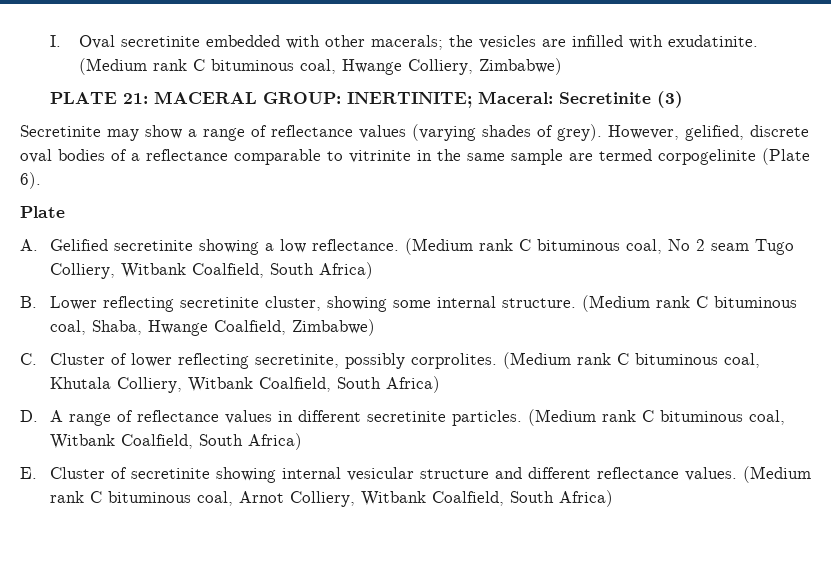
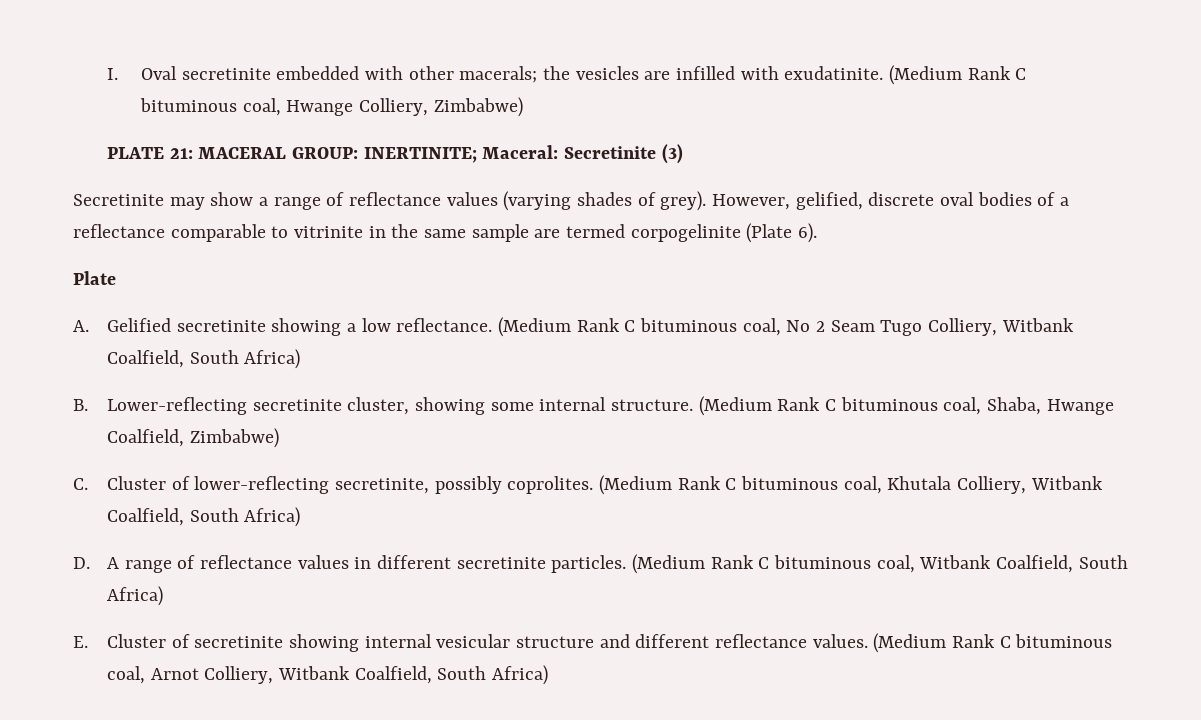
- (Medium rank C bituminous coal, Hwange Colliery, Zimbabwe)
+ (Medium Rank C bituminous coal, Hwange Colliery, Zimbabwe)
- (Medium rank C bituminous coal, No 2 seam Tugo Colliery, Witbank Coalfield, South Africa)
+ (Medium Rank C bituminous coal, No 2 Seam Tugo Colliery, Witbank Coalfield, South Africa)
- B. Lower reflecting secretinite cluster, showing some internal structure.
+ B. Lower-reflecting secretinite cluster, showing some internal structure.
- (Medium rank C bituminous coal, Shaba, Hwange Coalfield, Zimbabwe)
+ (Medium Rank C bituminous coal, Shaba, Hwange Coalfield, Zimbabwe)
- C. Cluster of lower reflecting secretinite, possibly corprolites. (Medium rank C bituminous coal, Khutala Colliery, Witbank Coalfield, South Africa)
+ C. Cluster of lower-reflecting secretinite, possibly coprolites. (Medium Rank C bituminous coal, Khutala Colliery, Witbank Coalfield, South Africa)
- (Medium rank C bituminous coal, Witbank Coalfield, South Africa)
+ (Medium Rank C bituminous coal, Witbank Coalfield, South Africa)
- (Medium rank C bituminous coal, Arnot Colliery, Witbank Coalfield, South Africa)
+ (Medium Rank C bituminous coal, Arnot Colliery, Witbank Coalfield, South Africa)

